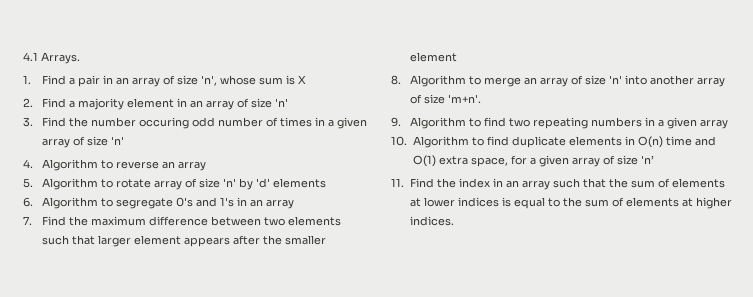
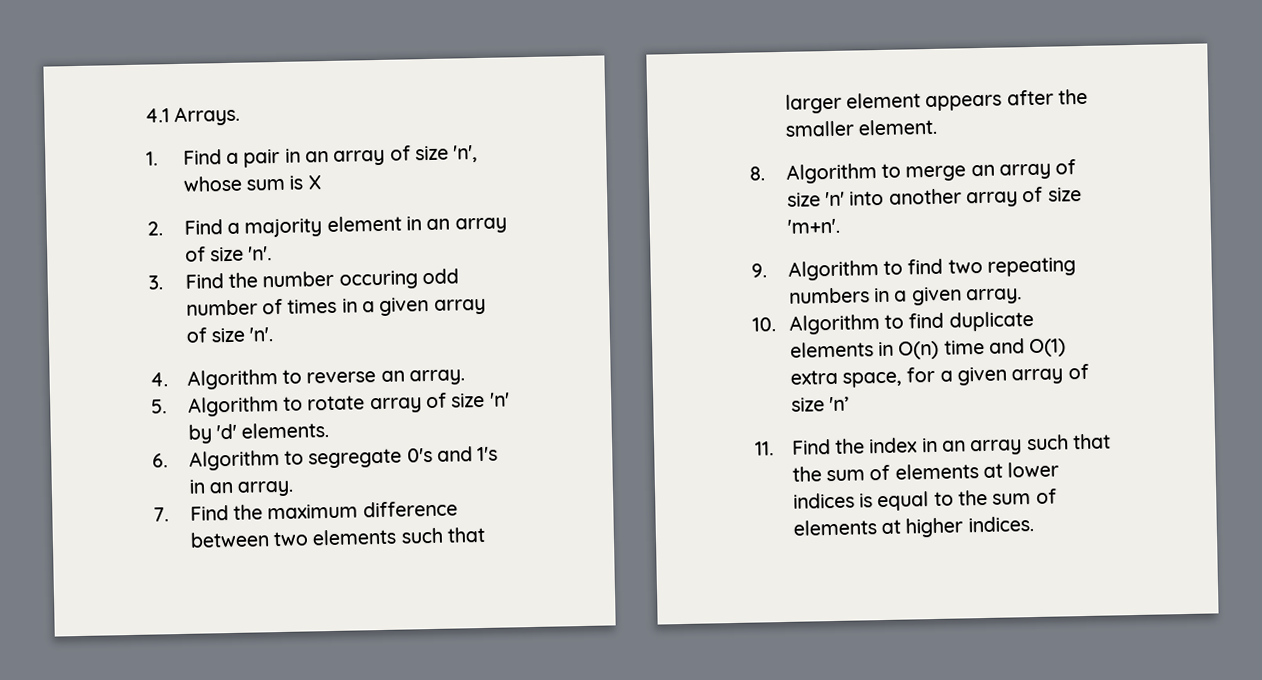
- 2. Find a majority element in an array of size 'n'
+ 2. Find a majority element in an array of size 'n'.
- 3. Find the number occuring odd number of times in a given array of size 'n'
+ 3. Find the number occuring odd number of times in a given array of size 'n'.
- 4. Algorithm to reverse an array
+ 4. Algorithm to reverse an array.
- 5. Algorithm to rotate array of size 'n' by 'd' elements
+ 5. Algorithm to rotate array of size 'n' by 'd' elements.
- 6. Algorithm to segregate 0's and 1's in an array
+ 6. Algorithm to segregate 0's and 1's in an array.
- 7. Find the maximum difference between two elements such that larger element appears after the smaller element
+ 7. Find the maximum difference between two elements such that larger element appears after the smaller element.
- 9. Algorithm to find two repeating numbers in a given array
+ 9. Algorithm to find two repeating numbers in a given array.

